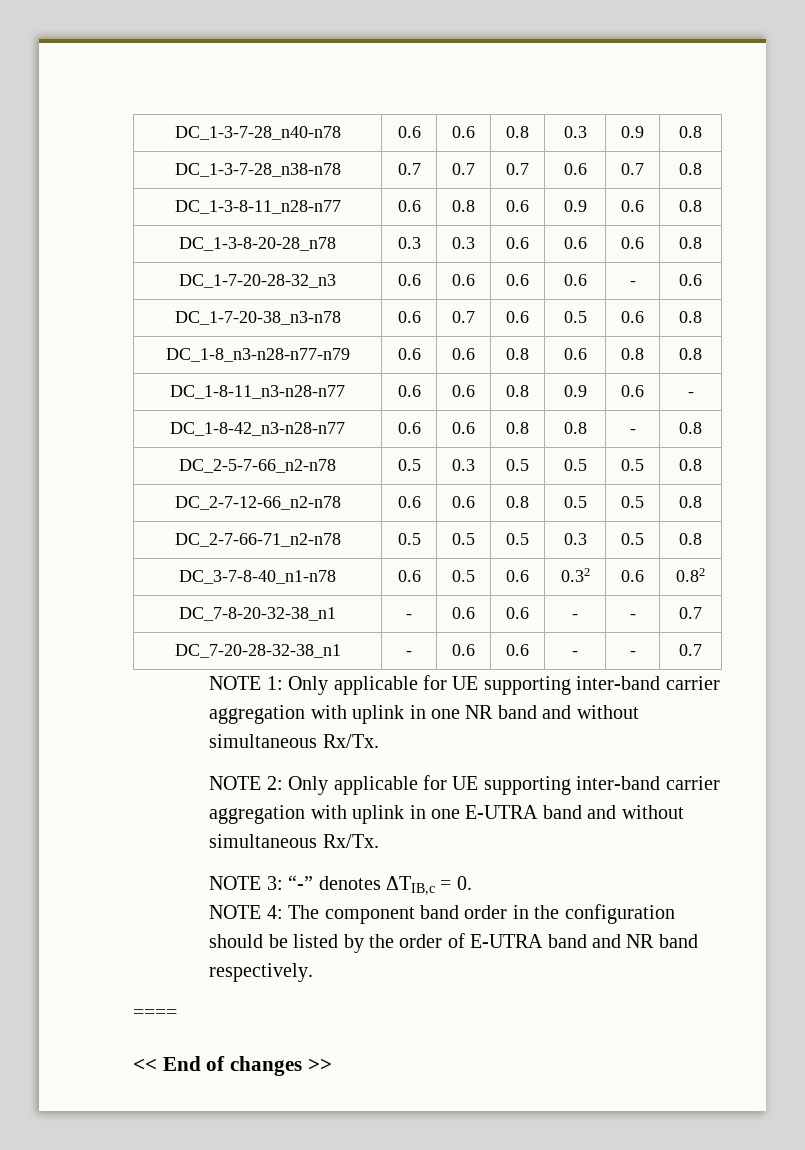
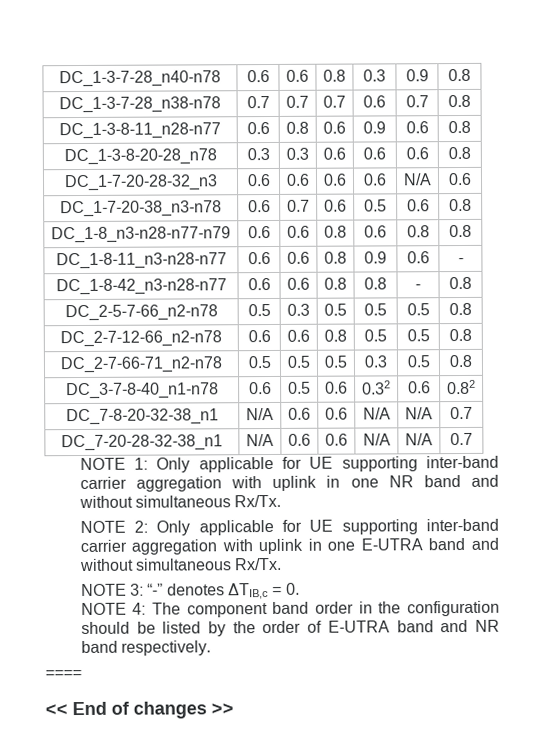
- DC_1-7-20-28-32_n3 | 0.6 | 0.6 | 0.6 | 0.6 | - | 0.6
+ DC_1-7-20-28-32_n3 | 0.6 | 0.6 | 0.6 | 0.6 | N/A | 0.6
- DC_7-8-20-32-38_n1 | - | 0.6 | 0.6 | - | - | 0.7
+ DC_7-8-20-32-38_n1 | N/A | 0.6 | 0.6 | N/A | N/A | 0.7
- DC_7-20-28-32-38_n1 | - | 0.6 | 0.6 | - | - | 0.7
+ DC_7-20-28-32-38_n1 | N/A | 0.6 | 0.6 | N/A | N/A | 0.7

